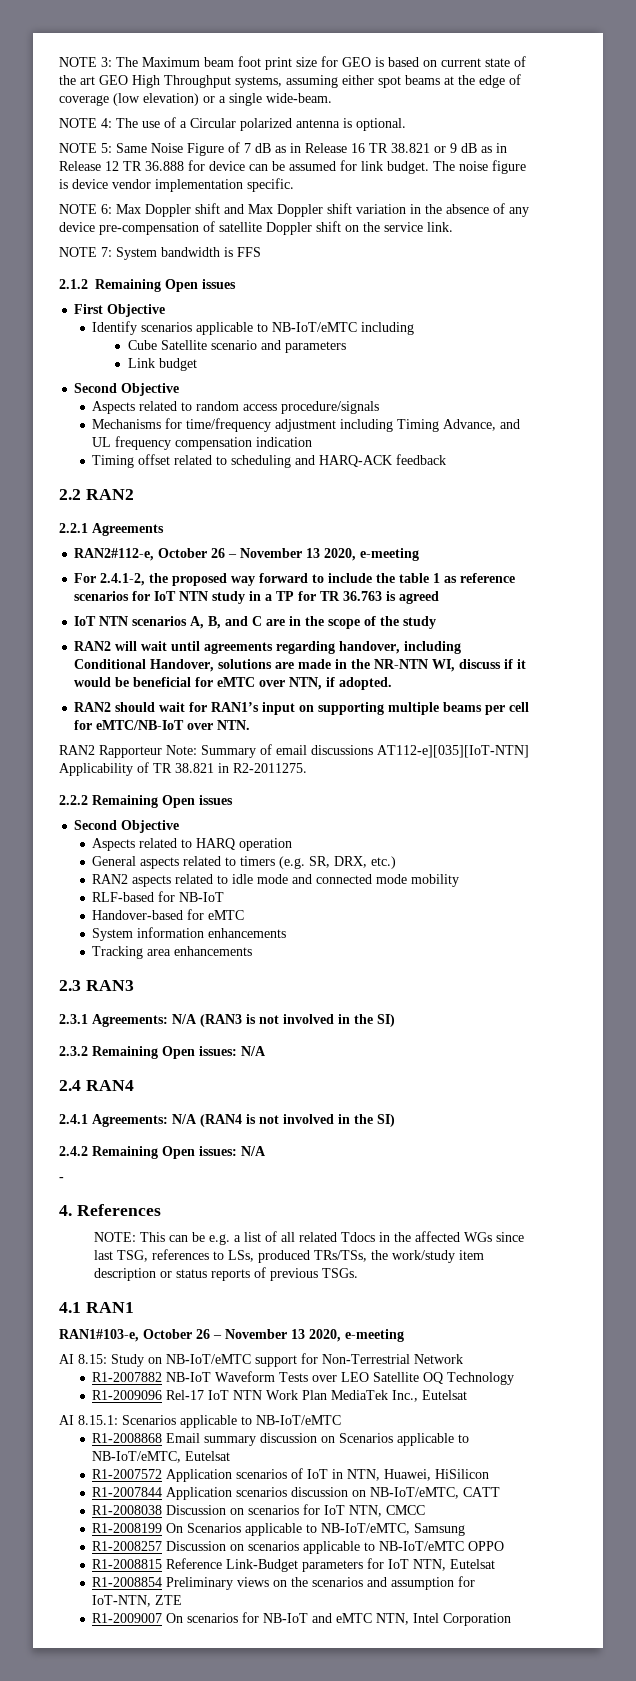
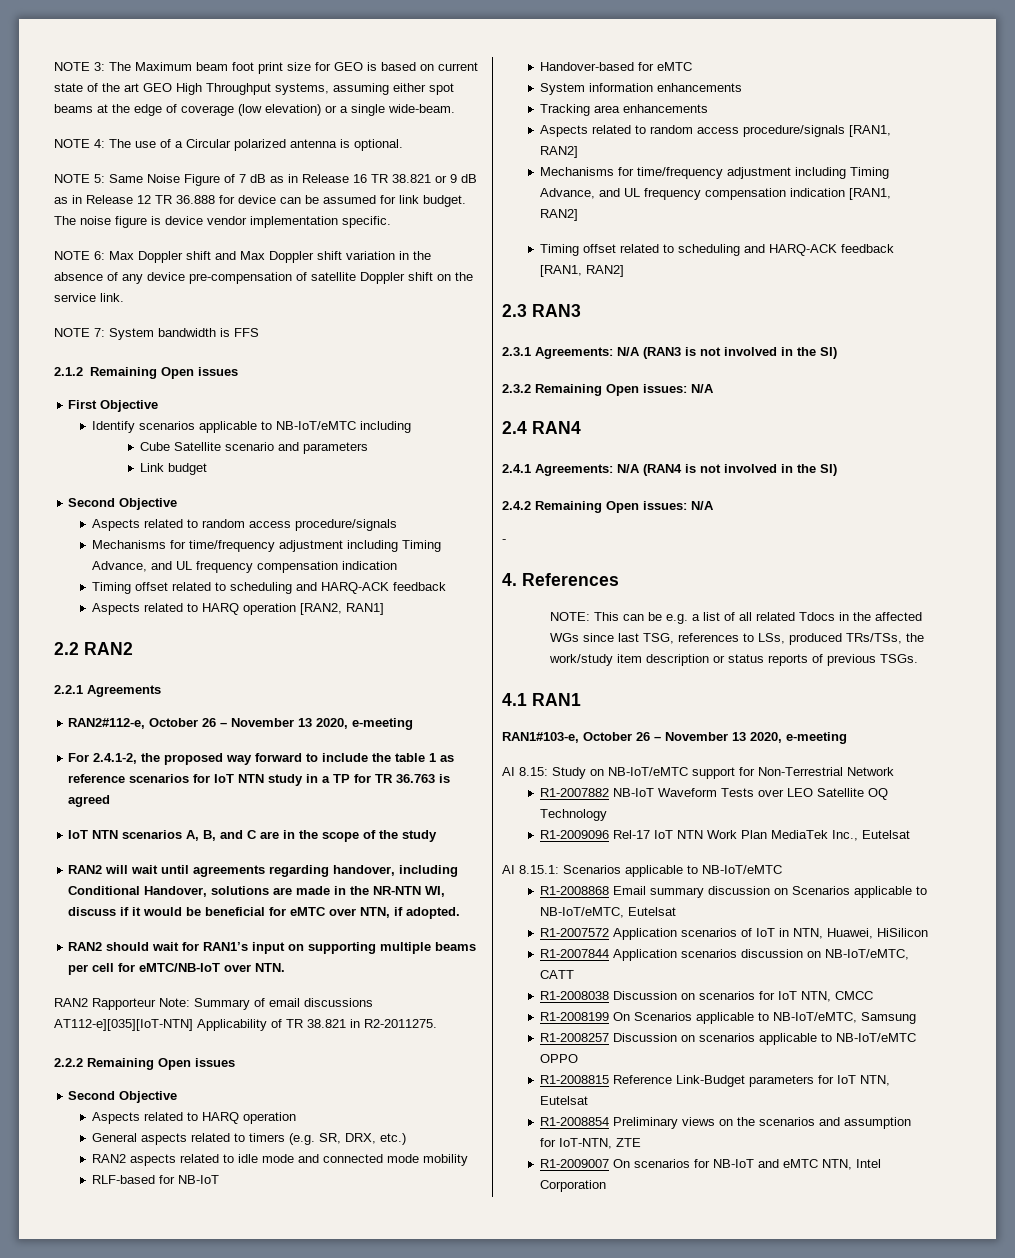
+ Aspects related to HARQ operation [RAN2, RAN1]
+ Aspects related to random access procedure/signals [RAN1, RAN2]
+ Mechanisms for time/frequency adjustment including Timing Advance, and UL frequency compensation indication [RAN1, RAN2]
+ Timing offset related to scheduling and HARQ-ACK feedback [RAN1, RAN2]

